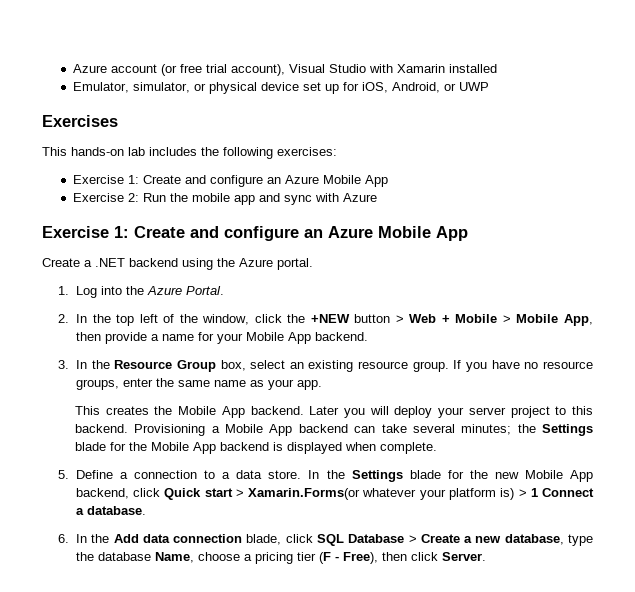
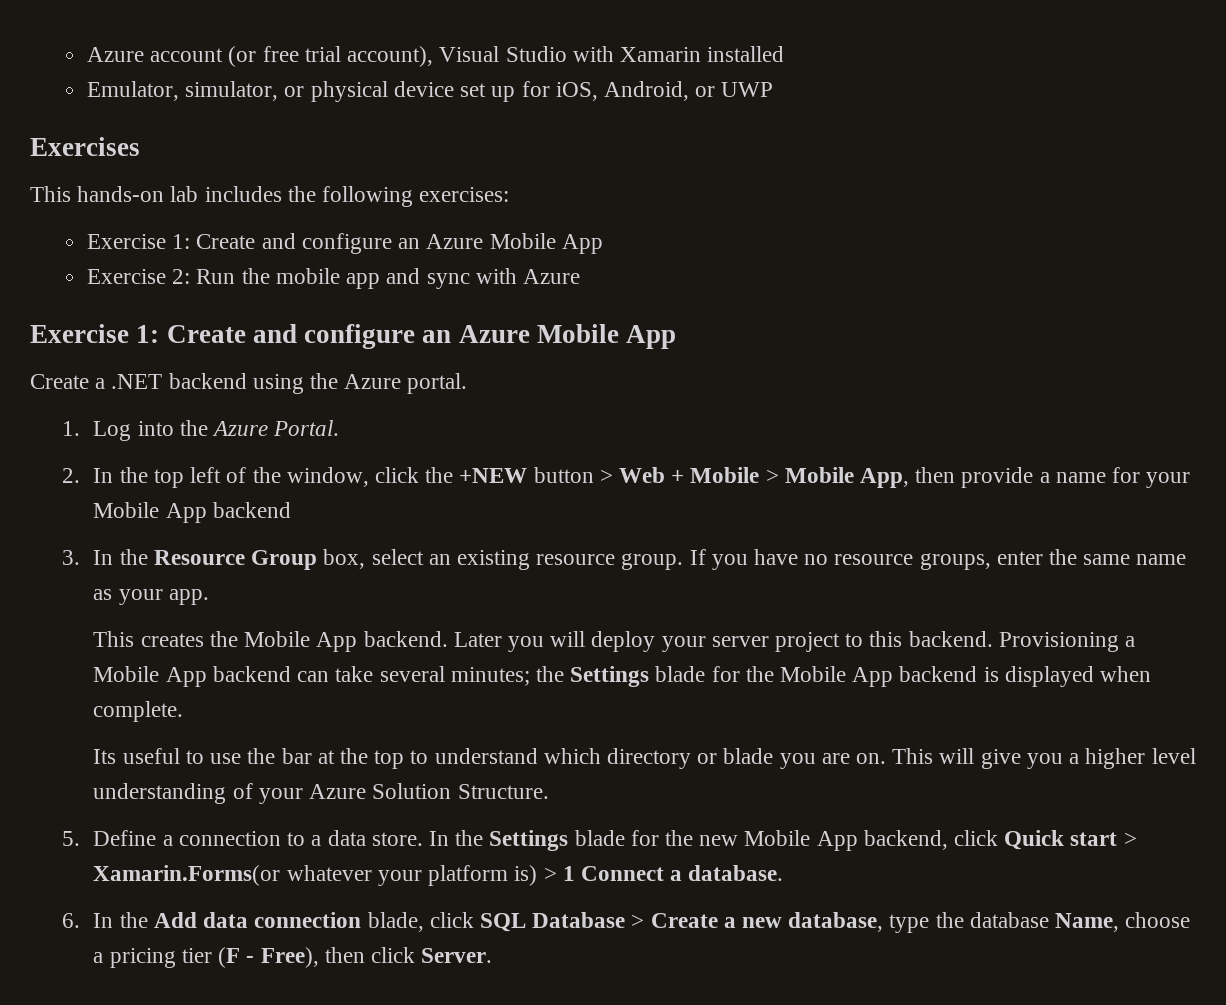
- 2. In the top left of the window, click the +NEW button > Web + Mobile > Mobile App, then provide a name for your Mobile App backend.
+ 2. In the top left of the window, click the +NEW button > Web + Mobile > Mobile App, then provide a name for your Mobile App backend
+ Its useful to use the bar at the top to understand which directory or blade you are on. This will give you a higher level understanding of your Azure Solution Structure.

